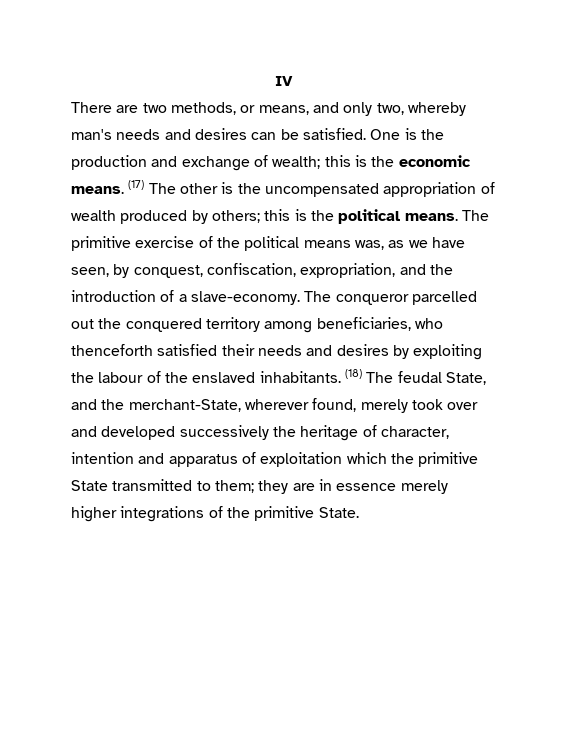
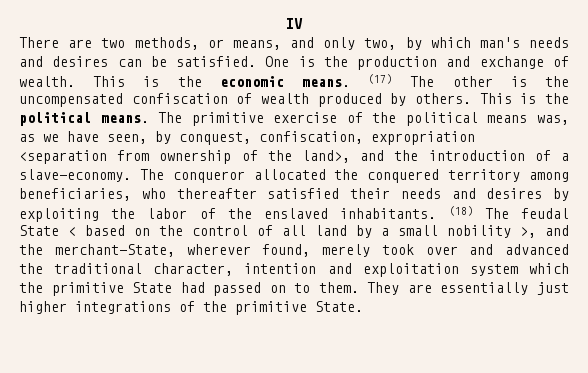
- There are two methods, or means, and only two, whereby man's needs and desires can be satisfied.
+ There are two methods, or means, and only two, by which man's needs and desires can be satisfied.
- One is the production and exchange of wealth; this is the economic means.
+ One is the production and exchange of wealth. This is the economic means.
- (17) The other is the uncompensated appropriation of wealth produced by others; this is the political means.
+ (17) The other is the uncompensated confiscation of wealth produced by others. This is the political means.
- The primitive exercise of the political means was, as we have seen, by conquest, confiscation, expropriation, and the introduction of a slave-economy.
+ The primitive exercise of the political means was, as we have seen, by conquest, confiscation, expropriation <separation from ownership of the land>, and the introduction of a slave-economy.
- The conqueror parcelled out the conquered territory among beneficiaries, who thenceforth satisfied their needs and desires by exploiting the labour of the enslaved inhabitants.
+ The conqueror allocated the conquered territory among beneficiaries, who thereafter satisfied their needs and desires by exploiting the labor of the enslaved inhabitants.
- (18) The feudal State, and the merchant-State, wherever found, merely took over and developed successively the heritage of character, intention and apparatus of exploitation which the primitive State transmitted to them; they are in essence merely higher integrations of the primitive State.
+ (18) The feudal State < based on the control of all land by a small nobility >, and the merchant-State, wherever found, merely took over and advanced the traditional character, intention and exploitation system which the primitive State had passed on to them. They are essentially just higher integrations of the primitive State.

